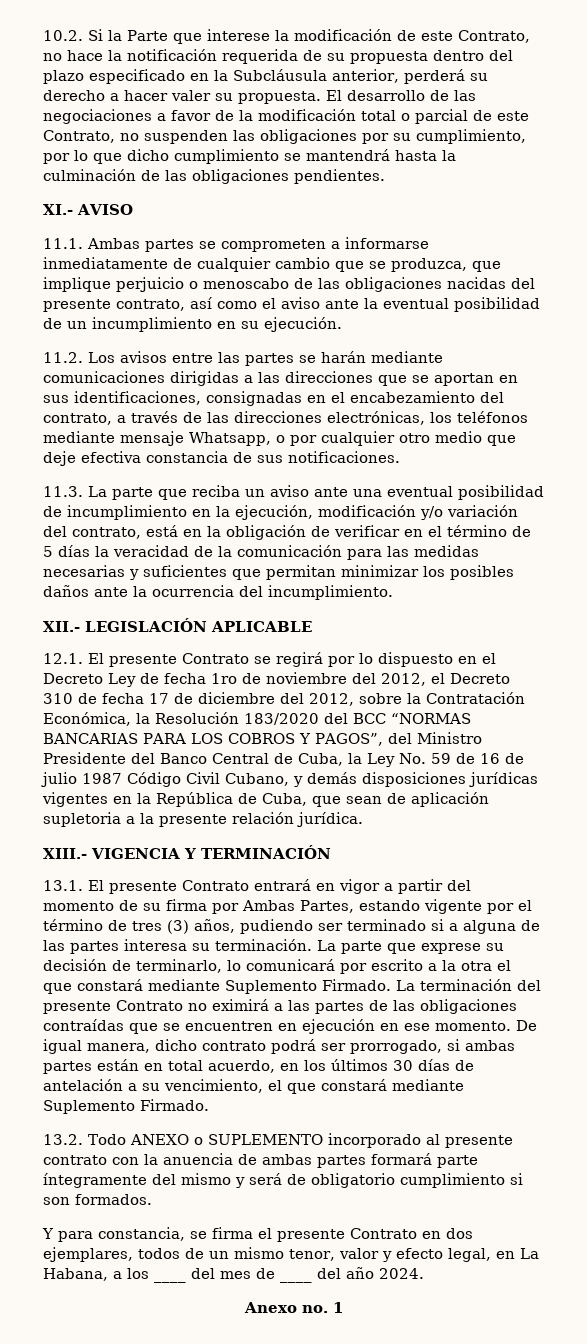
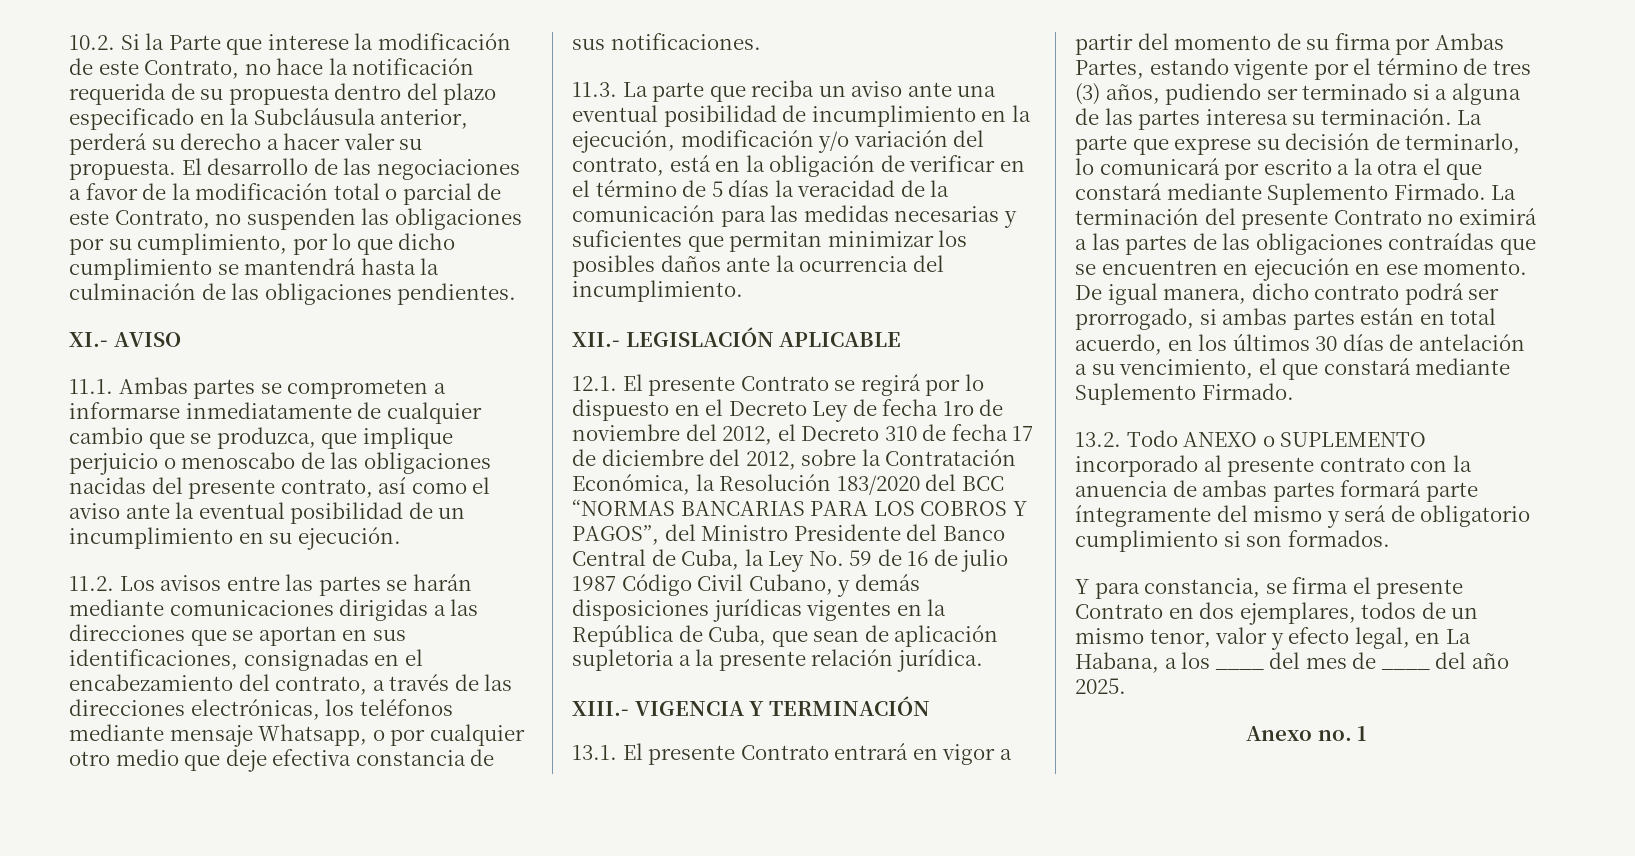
- Y para constancia, se firma el presente Contrato en dos ejemplares, todos de un mismo tenor, valor y efecto legal, en La Habana, a los ____ del mes de ____ del año 2024.
+ Y para constancia, se firma el presente Contrato en dos ejemplares, todos de un mismo tenor, valor y efecto legal, en La Habana, a los ____ del mes de ____ del año 2025.

